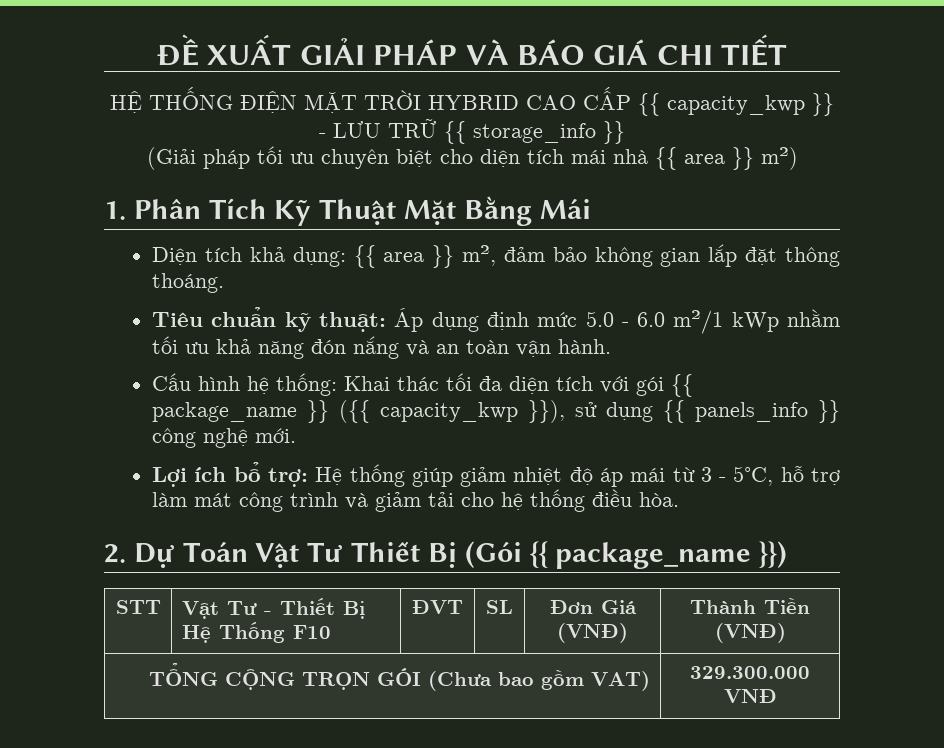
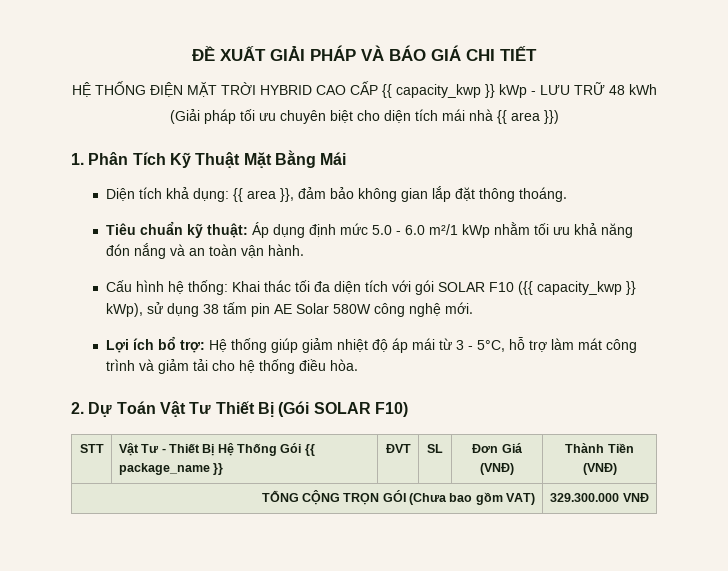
- HỆ THỐNG ĐIỆN MẶT TRỜI HYBRID CAO CẤP {{ capacity_kwp }} - LƯU TRỮ {{ storage_info }}
+ HỆ THỐNG ĐIỆN MẶT TRỜI HYBRID CAO CẤP {{ capacity_kwp }} kWp - LƯU TRỮ 48 kWh
- (Giải pháp tối ưu chuyên biệt cho diện tích mái nhà {{ area }} m²)
+ (Giải pháp tối ưu chuyên biệt cho diện tích mái nhà {{ area }})
- Diện tích khả dụng: {{ area }} m², đảm bảo không gian lắp đặt thông thoáng.
+ Diện tích khả dụng: {{ area }}, đảm bảo không gian lắp đặt thông thoáng.
- Cấu hình hệ thống: Khai thác tối đa diện tích với gói {{ package_name }} ({{ capacity_kwp }}), sử dụng {{ panels_info }} công nghệ mới.
+ Cấu hình hệ thống: Khai thác tối đa diện tích với gói SOLAR F10 ({{ capacity_kwp }} kWp), sử dụng 38 tấm pin AE Solar 580W công nghệ mới.
- 2. Dự Toán Vật Tư Thiết Bị (Gói {{ package_name }})
+ 2. Dự Toán Vật Tư Thiết Bị (Gói SOLAR F10)
- STT | Vật Tư - Thiết Bị Hệ Thống F10 | ĐVT | SL | Đơn Giá (VNĐ) | Thành Tiền (VNĐ)
+ STT | Vật Tư - Thiết Bị Hệ Thống Gói {{ package_name }} | ĐVT | SL | Đơn Giá (VNĐ) | Thành Tiền (VNĐ)

